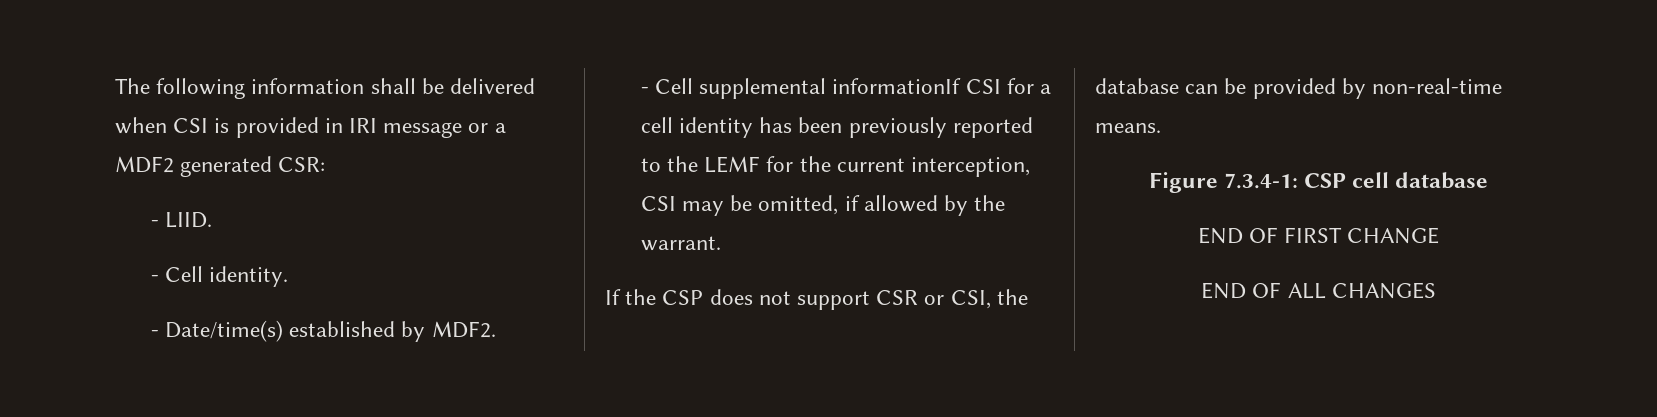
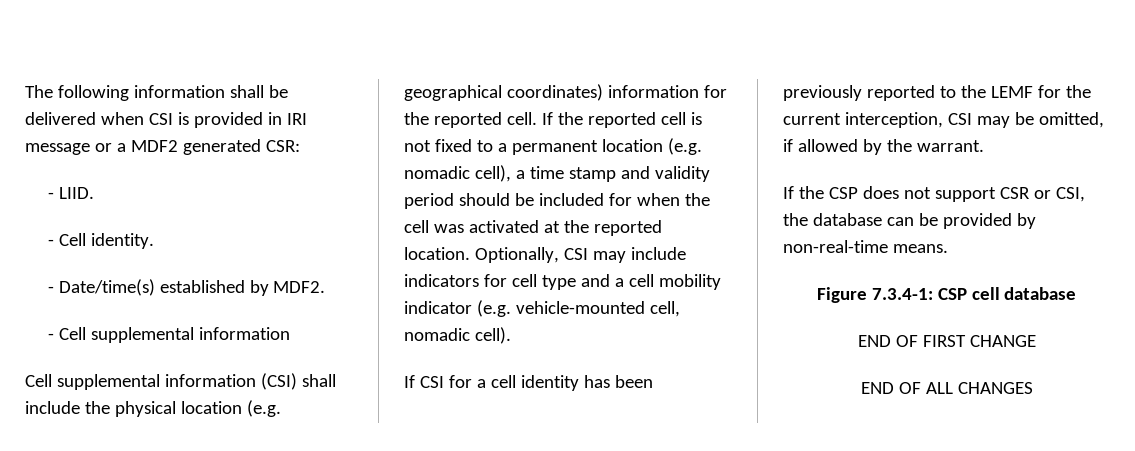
- - Cell supplemental informationIf CSI for a cell identity has been previously reported to the LEMF for the current interception, CSI may be omitted, if allowed by the warrant.
+ - Cell supplemental information
+ Cell supplemental information (CSI) shall include the physical location (e.g. geographical coordinates) information for the reported cell. If the reported cell is not fixed to a permanent location (e.g. nomadic cell), a time stamp and validity period should be included for when the cell was activated at the reported location. Optionally, CSI may include indicators for cell type and a cell mobility indicator (e.g. vehicle-mounted cell, nomadic cell).
+ If CSI for a cell identity has been previously reported to the LEMF for the current interception, CSI may be omitted, if allowed by the warrant.

